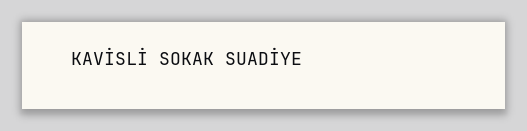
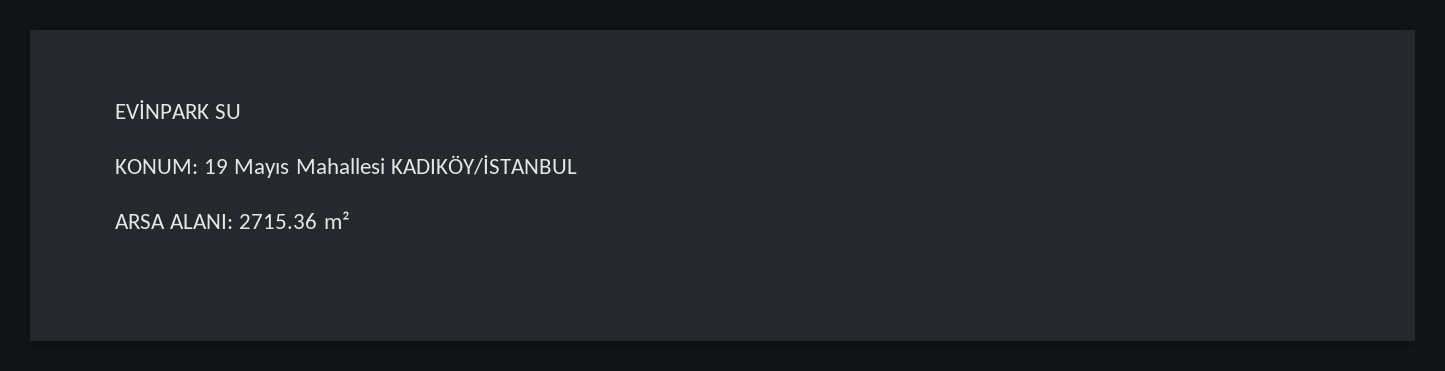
- KAVİSLİ SOKAK SUADİYE
+ EVİNPARK SU
+ KONUM: 19 Mayıs Mahallesi KADIKÖY/İSTANBUL
+ ARSA ALANI: 2715.36 m²

